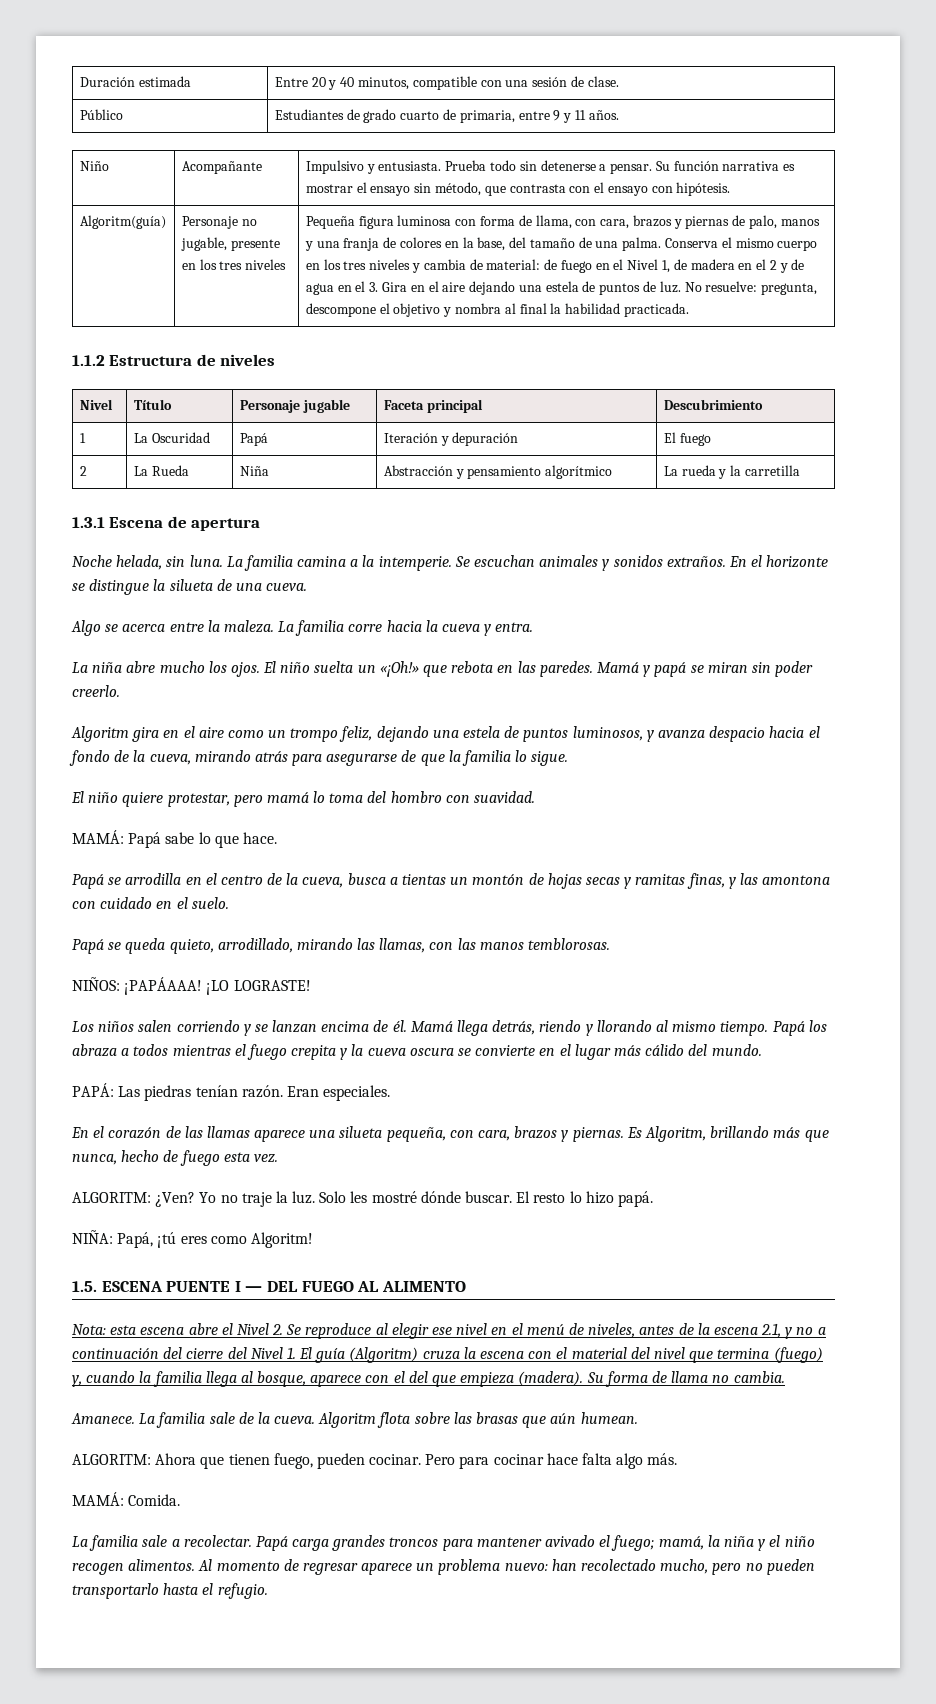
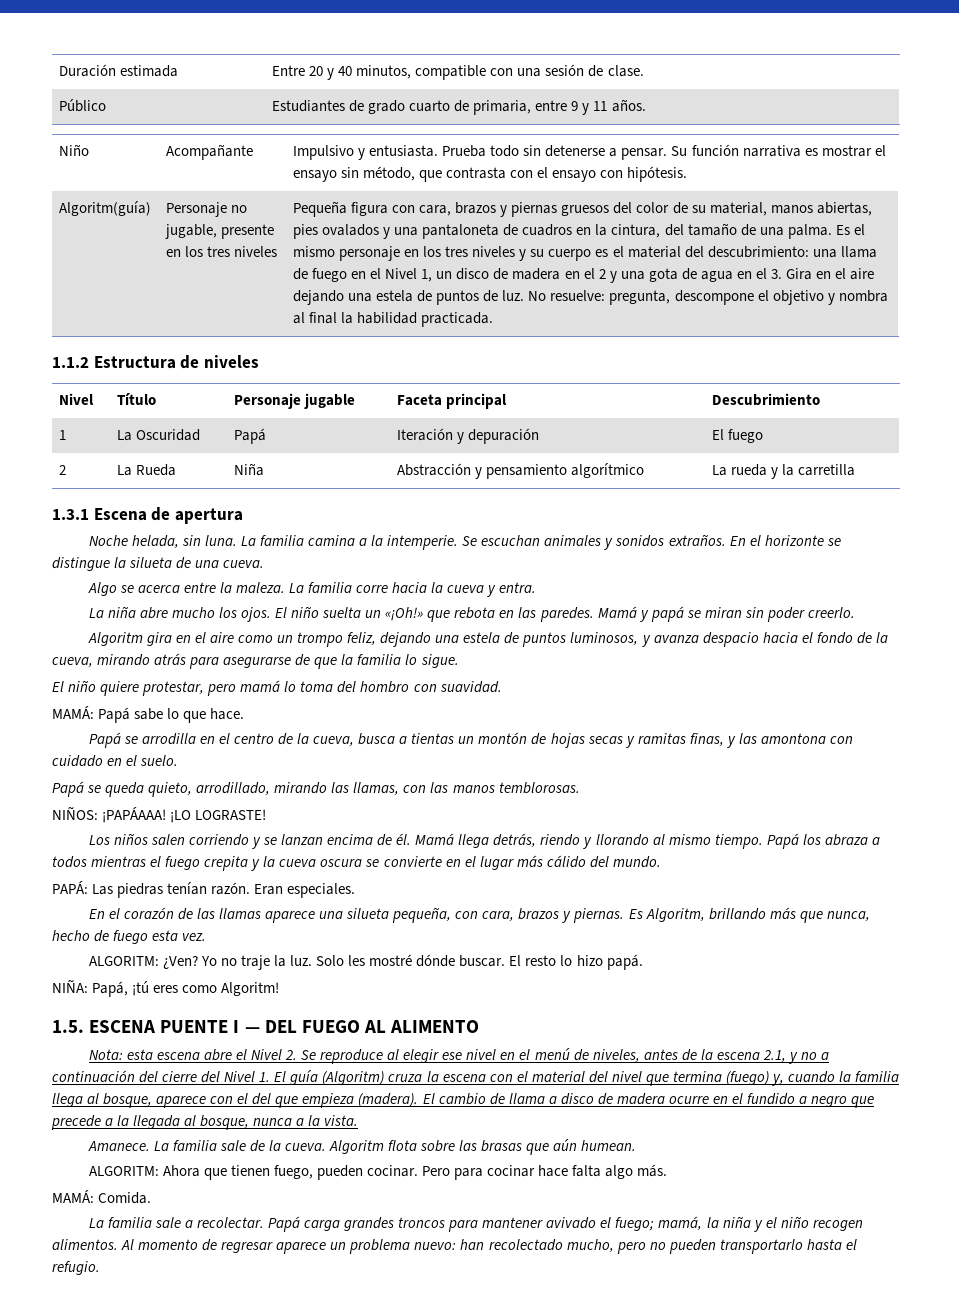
- Pequeña figura luminosa con forma de llama, con cara, brazos y piernas de palo, manos y una franja de colores en la base, del tamaño de una palma.
+ Pequeña figura con cara, brazos y piernas gruesos del color de su material, manos abiertas, pies ovalados y una pantaloneta de cuadros en la cintura, del tamaño de una palma.
- Conserva el mismo cuerpo en los tres niveles y cambia de material: de fuego en el Nivel 1, de madera en el 2 y de agua en el 3. Gira en el aire dejando una estela de puntos de luz.
+ Es el mismo personaje en los tres niveles y su cuerpo es el material del descubrimiento: una llama de fuego en el Nivel 1, un disco de madera en el 2 y una gota de agua en el 3. Gira en el aire dejando una estela de puntos de luz.
- Su forma de llama no cambia.
+ El cambio de llama a disco de madera ocurre en el fundido a negro que precede a la llegada al bosque, nunca a la vista.

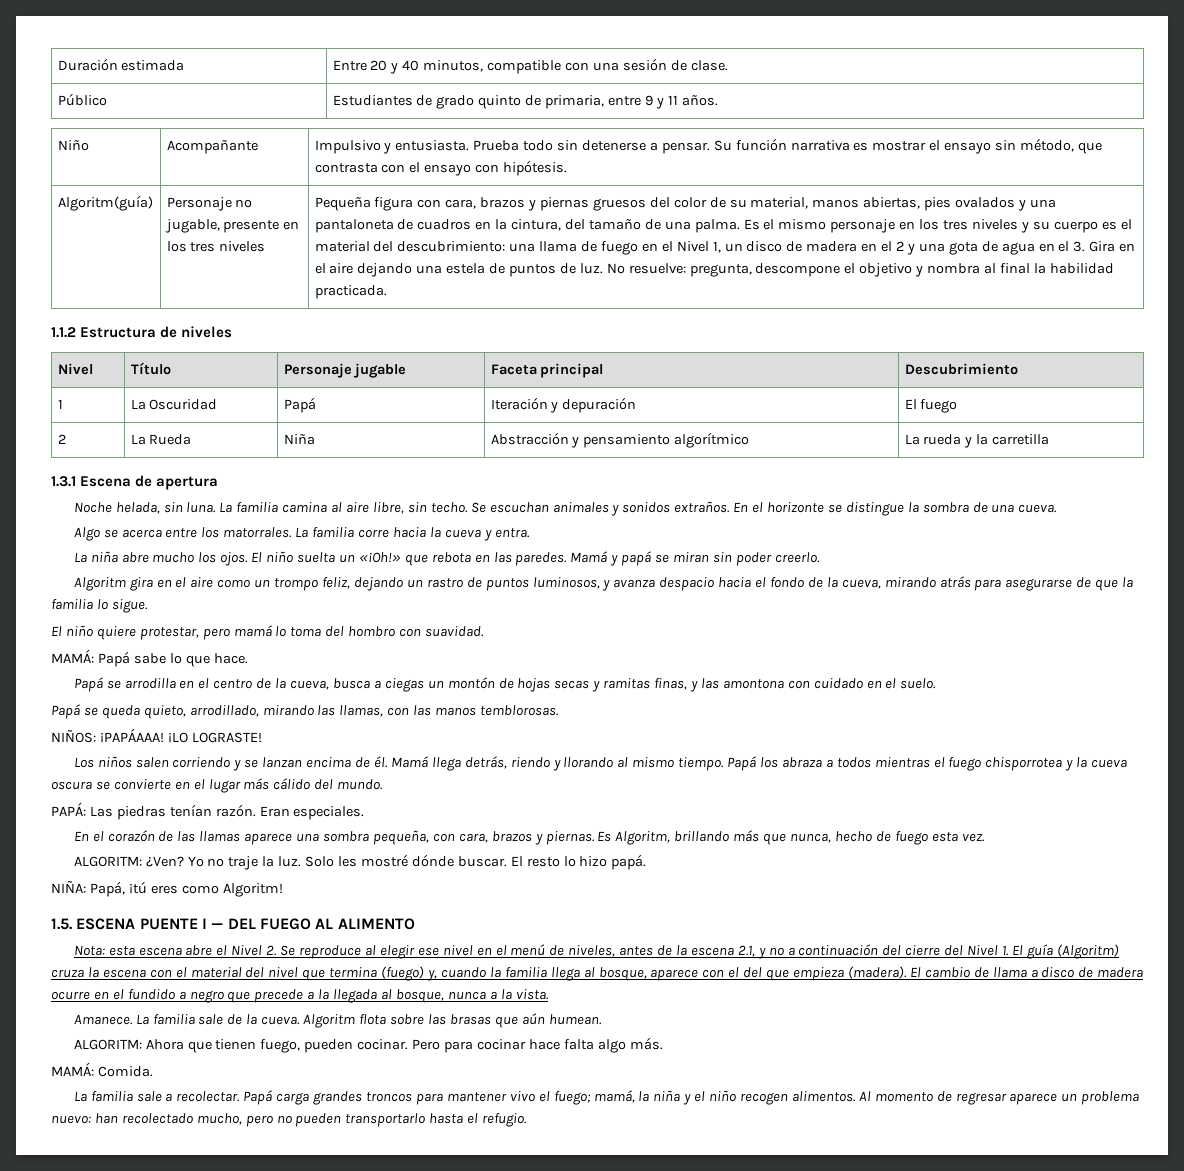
- Público | Estudiantes de grado cuarto de primaria, entre 9 y 11 años.
+ Público | Estudiantes de grado quinto de primaria, entre 9 y 11 años.
- La familia camina a la intemperie.
+ La familia camina al aire libre, sin techo.
- En el horizonte se distingue la silueta de una cueva.
+ En el horizonte se distingue la sombra de una cueva.
- Algo se acerca entre la maleza.
+ Algo se acerca entre los matorrales.
- Algoritm gira en el aire como un trompo feliz, dejando una estela de puntos luminosos, y avanza despacio hacia el fondo de la cueva, mirando atrás para asegurarse de que la familia lo sigue.
+ Algoritm gira en el aire como un trompo feliz, dejando un rastro de puntos luminosos, y avanza despacio hacia el fondo de la cueva, mirando atrás para asegurarse de que la familia lo sigue.
- Papá se arrodilla en el centro de la cueva, busca a tientas un montón de hojas secas y ramitas finas, y las amontona con cuidado en el suelo.
+ Papá se arrodilla en el centro de la cueva, busca a ciegas un montón de hojas secas y ramitas finas, y las amontona con cuidado en el suelo.
- Papá los abraza a todos mientras el fuego crepita y la cueva oscura se convierte en el lugar más cálido del mundo.
+ Papá los abraza a todos mientras el fuego chisporrotea y la cueva oscura se convierte en el lugar más cálido del mundo.
- En el corazón de las llamas aparece una silueta pequeña, con cara, brazos y piernas.
+ En el corazón de las llamas aparece una sombra pequeña, con cara, brazos y piernas.
- Papá carga grandes troncos para mantener avivado el fuego; mamá, la niña y el niño recogen alimentos.
+ Papá carga grandes troncos para mantener vivo el fuego; mamá, la niña y el niño recogen alimentos.

